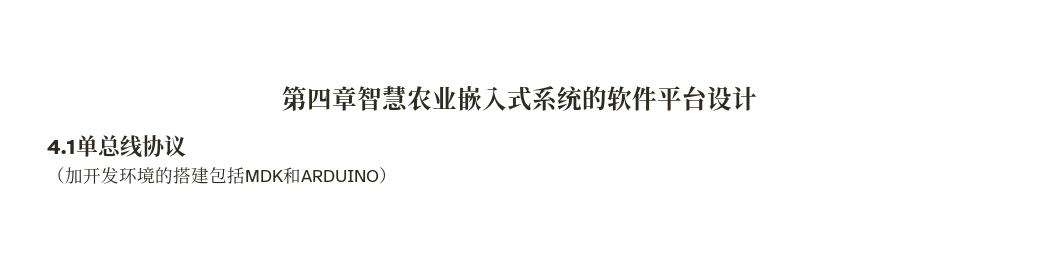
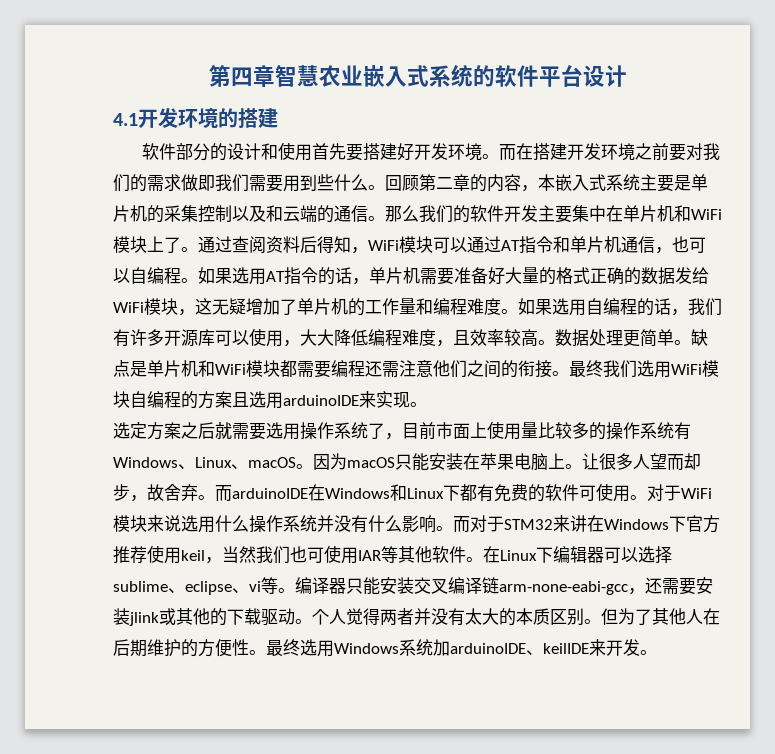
- 4.1单总线协议
- （加开发环境的搭建包括MDK和ARDUINO）
+ 4.1开发环境的搭建
+ 软件部分的设计和使用首先要搭建好开发环境。而在搭建开发环境之前要对我们的需求做即我们需要用到些什么。回顾第二章的内容，本嵌入式系统主要是单片机的采集控制以及和云端的通信。那么我们的软件开发主要集中在单片机和WiFi模块上了。通过查阅资料后得知，WiFi模块可以通过AT指令和单片机通信，也可以自编程。如果选用AT指令的话，单片机需要准备好大量的格式正确的数据发给WiFi模块，这无疑增加了单片机的工作量和编程难度。如果选用自编程的话，我们有许多开源库可以使用，大大降低编程难度，且效率较高。数据处理更简单。缺点是单片机和WiFi模块都需要编程还需注意他们之间的衔接。最终我们选用WiFi模块自编程的方案且选用arduinoIDE来实现。
+ 选定方案之后就需要选用操作系统了，目前市面上使用量比较多的操作系统有Windows、Linux、macOS。因为macOS只能安装在苹果电脑上。让很多人望而却步，故舍弃。而arduinoIDE在Windows和Linux下都有免费的软件可使用。对于WiFi模块来说选用什么操作系统并没有什么影响。而对于STM32来讲在Windows下官方推荐使用keil，当然我们也可使用IAR等其他软件。在Linux下编辑器可以选择sublime、eclipse、vi等。编译器只能安装交叉编译链arm-none-eabi-gcc，还需要安装jlink或其他的下载驱动。个人觉得两者并没有太大的本质区别。但为了其他人在后期维护的方便性。最终选用Windows系统加arduinoIDE、keilIDE来开发。

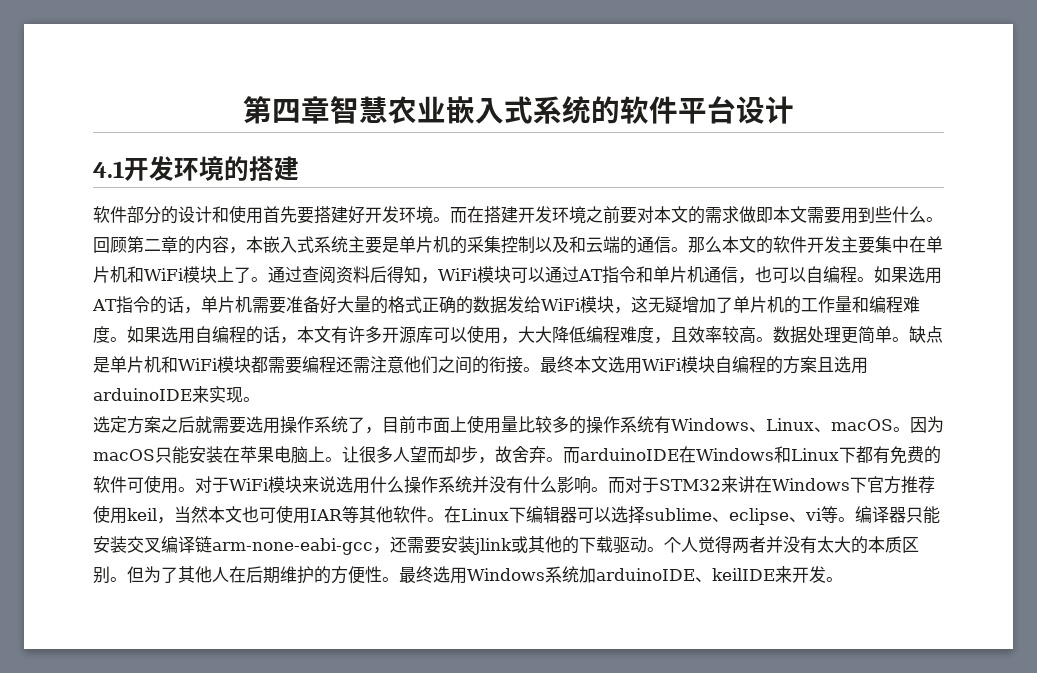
- 而在搭建开发环境之前要对我们的需求做即我们需要用到些什么。
+ 而在搭建开发环境之前要对本文的需求做即本文需要用到些什么。
- 那么我们的软件开发主要集中在单片机和WiFi模块上了。
+ 那么本文的软件开发主要集中在单片机和WiFi模块上了。
- 如果选用自编程的话，我们有许多开源库可以使用，大大降低编程难度，且效率较高。
+ 如果选用自编程的话，本文有许多开源库可以使用，大大降低编程难度，且效率较高。
- 最终我们选用WiFi模块自编程的方案且选用arduinoIDE来实现。
+ 最终本文选用WiFi模块自编程的方案且选用arduinoIDE来实现。
- 而对于STM32来讲在Windows下官方推荐使用keil，当然我们也可使用IAR等其他软件。
+ 而对于STM32来讲在Windows下官方推荐使用keil，当然本文也可使用IAR等其他软件。

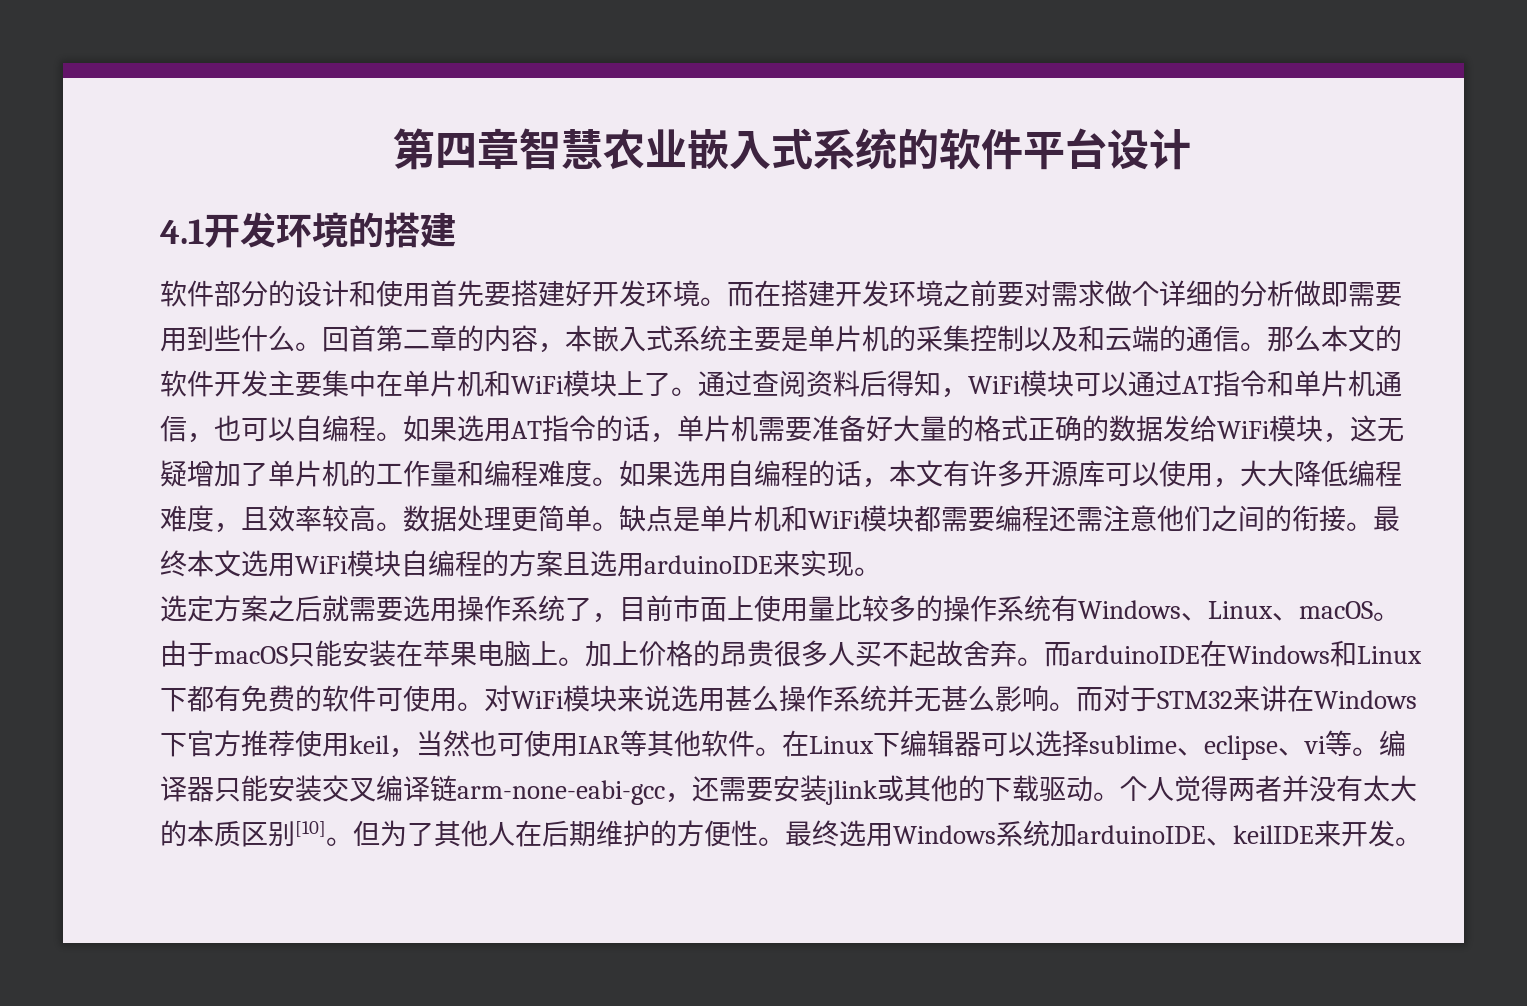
- 而在搭建开发环境之前要对本文的需求做即本文需要用到些什么。
+ 而在搭建开发环境之前要对需求做个详细的分析做即需要用到些什么。
- 回顾第二章的内容，本嵌入式系统主要是单片机的采集控制以及和云端的通信。
+ 回首第二章的内容，本嵌入式系统主要是单片机的采集控制以及和云端的通信。
- 因为macOS只能安装在苹果电脑上。
+ 由于macOS只能安装在苹果电脑上。
- 让很多人望而却步，故舍弃。
+ 加上价格的昂贵很多人买不起故舍弃。
- 对于WiFi模块来说选用什么操作系统并没有什么影响。
+ 对WiFi模块来说选用甚么操作系统并无甚么影响。
- 而对于STM32来讲在Windows下官方推荐使用keil，当然本文也可使用IAR等其他软件。
+ 而对于STM32来讲在Windows下官方推荐使用keil，当然也可使用IAR等其他软件。
- 个人觉得两者并没有太大的本质区别。
+ 个人觉得两者并没有太大的本质区别[10]。

